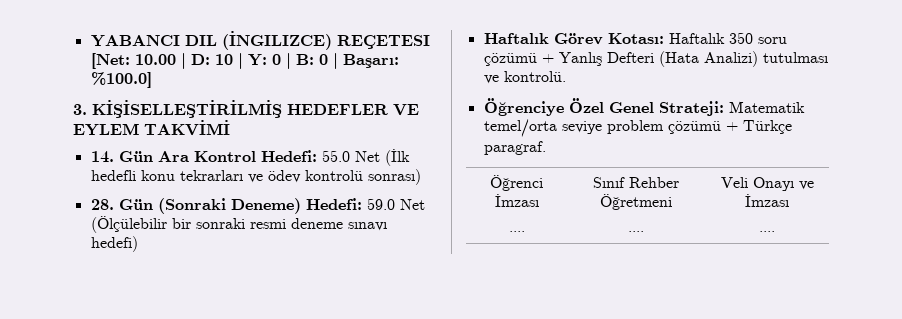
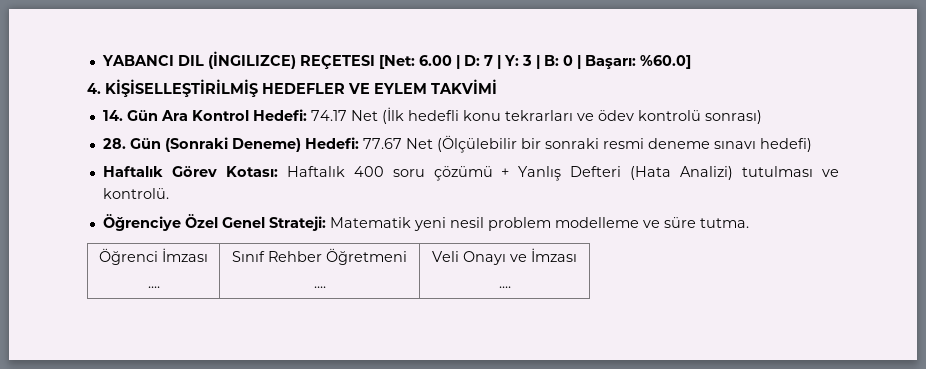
- YABANCI DIL (İNGILIZCE) REÇETESI [Net: 10.00 | D: 10 | Y: 0 | B: 0 | Başarı: %100.0]
- 3. KİŞİSELLEŞTİRİLMİŞ HEDEFLER VE EYLEM TAKVİMİ
+ YABANCI DIL (İNGILIZCE) REÇETESI [Net: 6.00 | D: 7 | Y: 3 | B: 0 | Başarı: %60.0]
+ 4. KİŞİSELLEŞTİRİLMİŞ HEDEFLER VE EYLEM TAKVİMİ
- 14. Gün Ara Kontrol Hedefi: 55.0 Net (İlk hedefli konu tekrarları ve ödev kontrolü sonrası)
+ 14. Gün Ara Kontrol Hedefi: 74.17 Net (İlk hedefli konu tekrarları ve ödev kontrolü sonrası)
- 28. Gün (Sonraki Deneme) Hedefi: 59.0 Net (Ölçülebilir bir sonraki resmi deneme sınavı hedefi)
+ 28. Gün (Sonraki Deneme) Hedefi: 77.67 Net (Ölçülebilir bir sonraki resmi deneme sınavı hedefi)
- Haftalık Görev Kotası: Haftalık 350 soru çözümü + Yanlış Defteri (Hata Analizi) tutulması ve kontrolü.
+ Haftalık Görev Kotası: Haftalık 400 soru çözümü + Yanlış Defteri (Hata Analizi) tutulması ve kontrolü.
- Öğrenciye Özel Genel Strateji: Matematik temel/orta seviye problem çözümü + Türkçe paragraf.
+ Öğrenciye Özel Genel Strateji: Matematik yeni nesil problem modelleme ve süre tutma.

